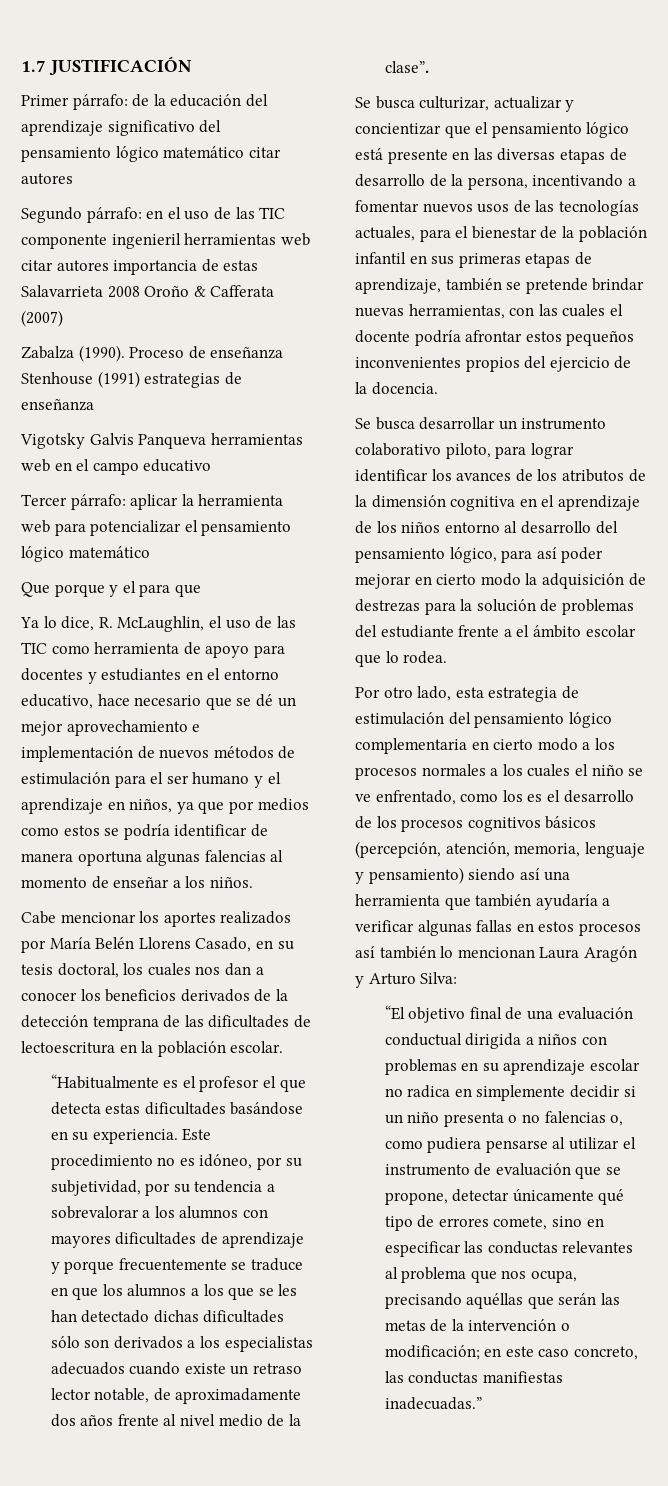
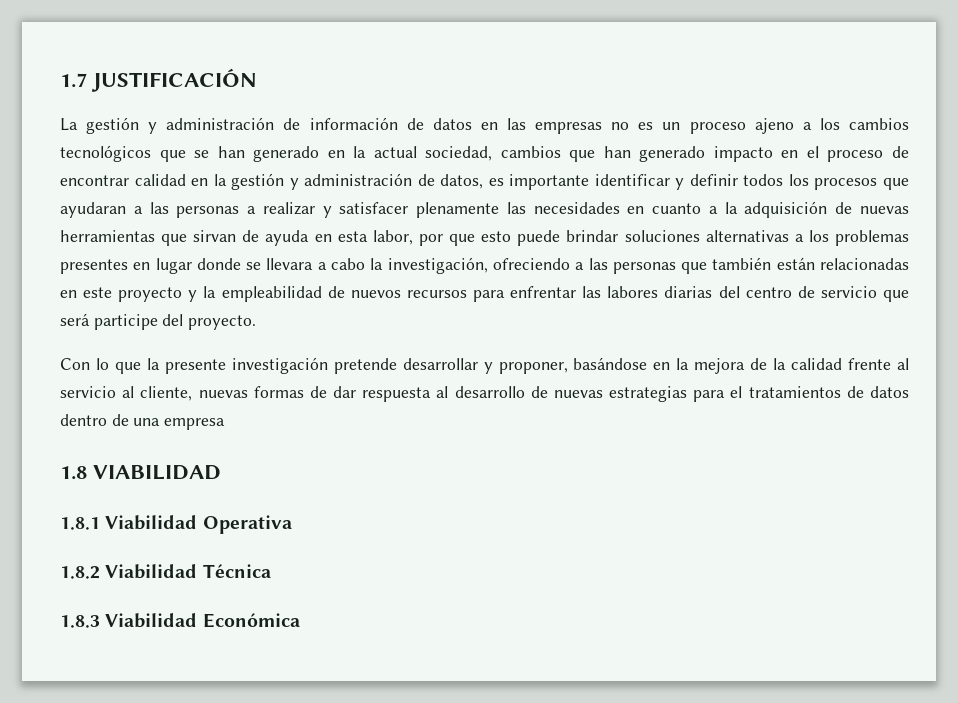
- Primer párrafo: de la educación del aprendizaje significativo del pensamiento lógico matemático citar autores
- Segundo párrafo: en el uso de las TIC componente ingenieril herramientas web citar autores importancia de estas Salavarrieta 2008 Oroño & Cafferata (2007)
- Zabalza (1990). Proceso de enseñanza Stenhouse (1991) estrategias de enseñanza
- Vigotsky Galvis Panqueva herramientas web en el campo educativo
- Tercer párrafo: aplicar la herramienta web para potencializar el pensamiento lógico matemático
- Que porque y el para que
- Ya lo dice, R. McLaughlin, el uso de las TIC como herramienta de apoyo para docentes y estudiantes en el entorno educativo, hace necesario que se dé un mejor aprovechamiento e implementación de nuevos métodos de estimulación para el ser humano y el aprendizaje en niños, ya que por medios como estos se podría identificar de manera oportuna algunas falencias al momento de enseñar a los niños.
- Cabe mencionar los aportes realizados por María Belén Llorens Casado, en su tesis doctoral, los cuales nos dan a conocer los beneficios derivados de la detección temprana de las dificultades de lectoescritura en la población escolar.
- “Habitualmente es el profesor el que detecta estas dificultades basándose en su experiencia. Este procedimiento no es idóneo, por su subjetividad, por su tendencia a sobrevalorar a los alumnos con mayores dificultades de aprendizaje y porque frecuentemente se traduce en que los alumnos a los que se les han detectado dichas dificultades sólo son derivados a los especialistas adecuados cuando existe un retraso lector notable, de aproximadamente dos años frente al nivel medio de la clase”.
- Se busca culturizar, actualizar y concientizar que el pensamiento lógico está presente en las diversas etapas de desarrollo de la persona, incentivando a fomentar nuevos usos de las tecnologías actuales, para el bienestar de la población infantil en sus primeras etapas de aprendizaje, también se pretende brindar nuevas herramientas, con las cuales el docente podría afrontar estos pequeños inconvenientes propios del ejercicio de la docencia.
- Se busca desarrollar un instrumento colaborativo piloto, para lograr identificar los avances de los atributos de la dimensión cognitiva en el aprendizaje de los niños entorno al desarrollo del pensamiento lógico, para así poder mejorar en cierto modo la adquisición de destrezas para la solución de problemas del estudiante frente a el ámbito escolar que lo rodea.
- Por otro lado, esta estrategia de estimulación del pensamiento lógico complementaria en cierto modo a los procesos normales a los cuales el niño se ve enfrentado, como los es el desarrollo de los procesos cognitivos básicos (percepción, atención, memoria, lenguaje y pensamiento) siendo así una herramienta que también ayudaría a verificar algunas fallas en estos procesos así también lo mencionan Laura Aragón y Arturo Silva:
- “El objetivo final de una evaluación conductual dirigida a niños con problemas en su aprendizaje escolar no radica en simplemente decidir si un niño presenta o no falencias o, como pudiera pensarse al utilizar el instrumento de evaluación que se propone, detectar únicamente qué tipo de errores comete, sino en especificar las conductas relevantes al problema que nos ocupa, precisando aquéllas que serán las metas de la intervención o modificación; en este caso concreto, las conductas manifiestas inadecuadas.”
+ La gestión y administración de información de datos en las empresas no es un proceso ajeno a los cambios tecnológicos que se han generado en la actual sociedad, cambios que han generado impacto en el proceso de encontrar calidad en la gestión y administración de datos, es importante identificar y definir todos los procesos que ayudaran a las personas a realizar y satisfacer plenamente las necesidades en cuanto a la adquisición de nuevas herramientas que sirvan de ayuda en esta labor, por que esto puede brindar soluciones alternativas a los problemas presentes en lugar donde se llevara a cabo la investigación, ofreciendo a las personas que también están relacionadas en este proyecto y la empleabilidad de nuevos recursos para enfrentar las labores diarias del centro de servicio que será participe del proyecto.
+ Con lo que la presente investigación pretende desarrollar y proponer, basándose en la mejora de la calidad frente al servicio al cliente, nuevas formas de dar respuesta al desarrollo de nuevas estrategias para el tratamientos de datos dentro de una empresa
+ 1.8 VIABILIDAD
+ 1.8.1 Viabilidad Operativa
+ 1.8.2 Viabilidad Técnica
+ 1.8.3 Viabilidad Económica

